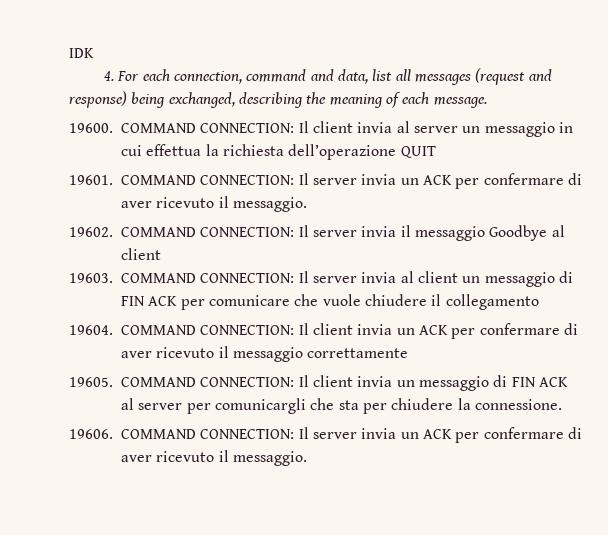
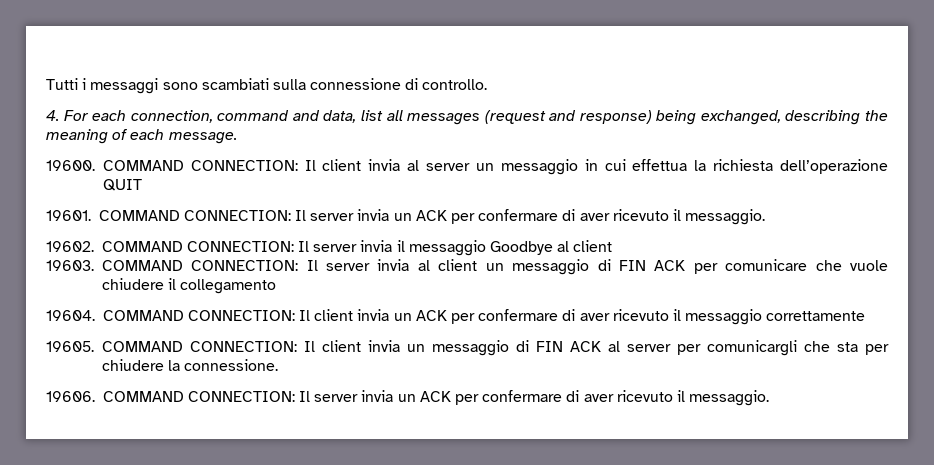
- IDK
+ Tutti i messaggi sono scambiati sulla connessione di controllo.

